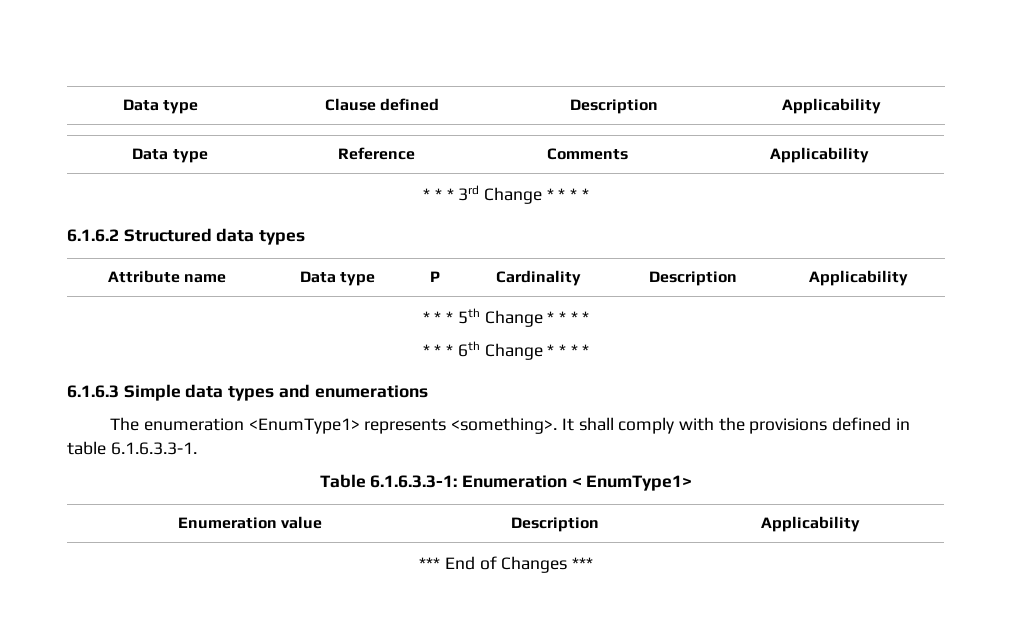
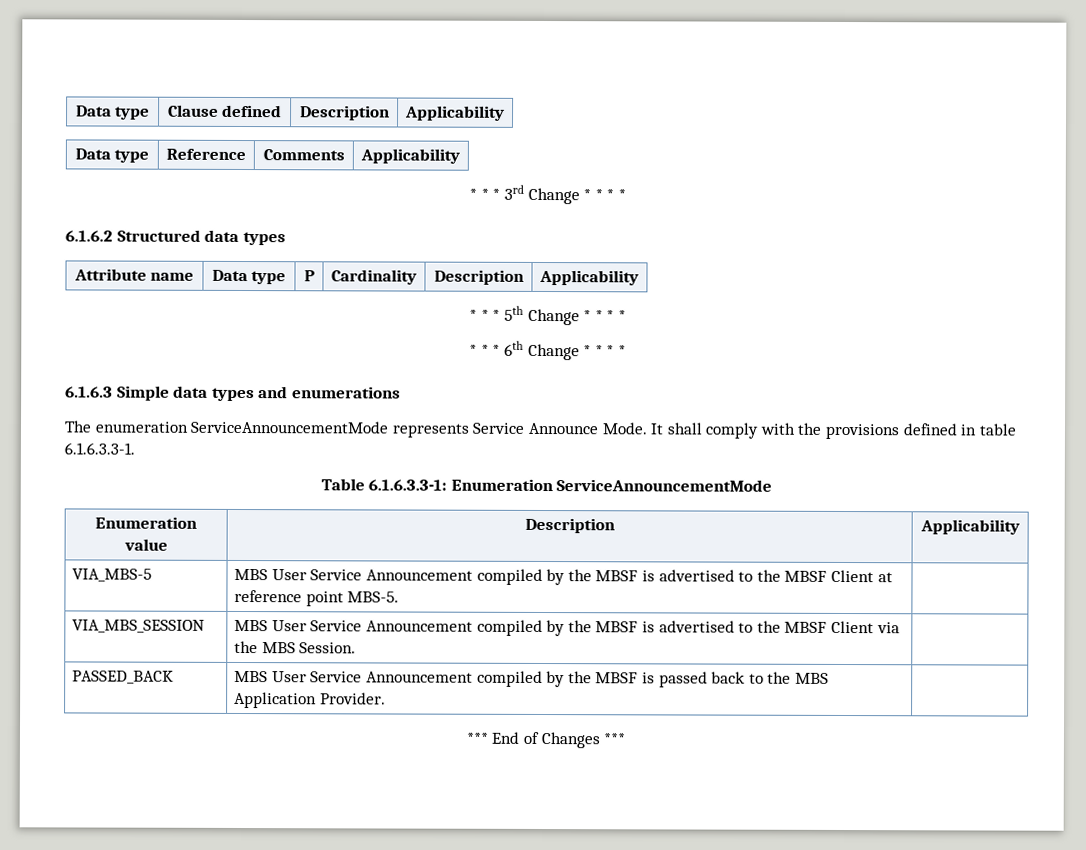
- The enumeration <EnumType1> represents <something>.
+ The enumeration ServiceAnnouncementMode represents Service Announce Mode.
- Table 6.1.6.3.3-1: Enumeration < EnumType1>
+ Table 6.1.6.3.3-1: Enumeration ServiceAnnouncementMode
+ VIA_MBS-5 | MBS User Service Announcement compiled by the MBSF is advertised to the MBSF Client at reference point MBS-5. |
+ VIA_MBS_SESSION | MBS User Service Announcement compiled by the MBSF is advertised to the MBSF Client via the MBS Session. |
+ PASSED_BACK | MBS User Service Announcement compiled by the MBSF is passed back to the MBS Application Provider. |

